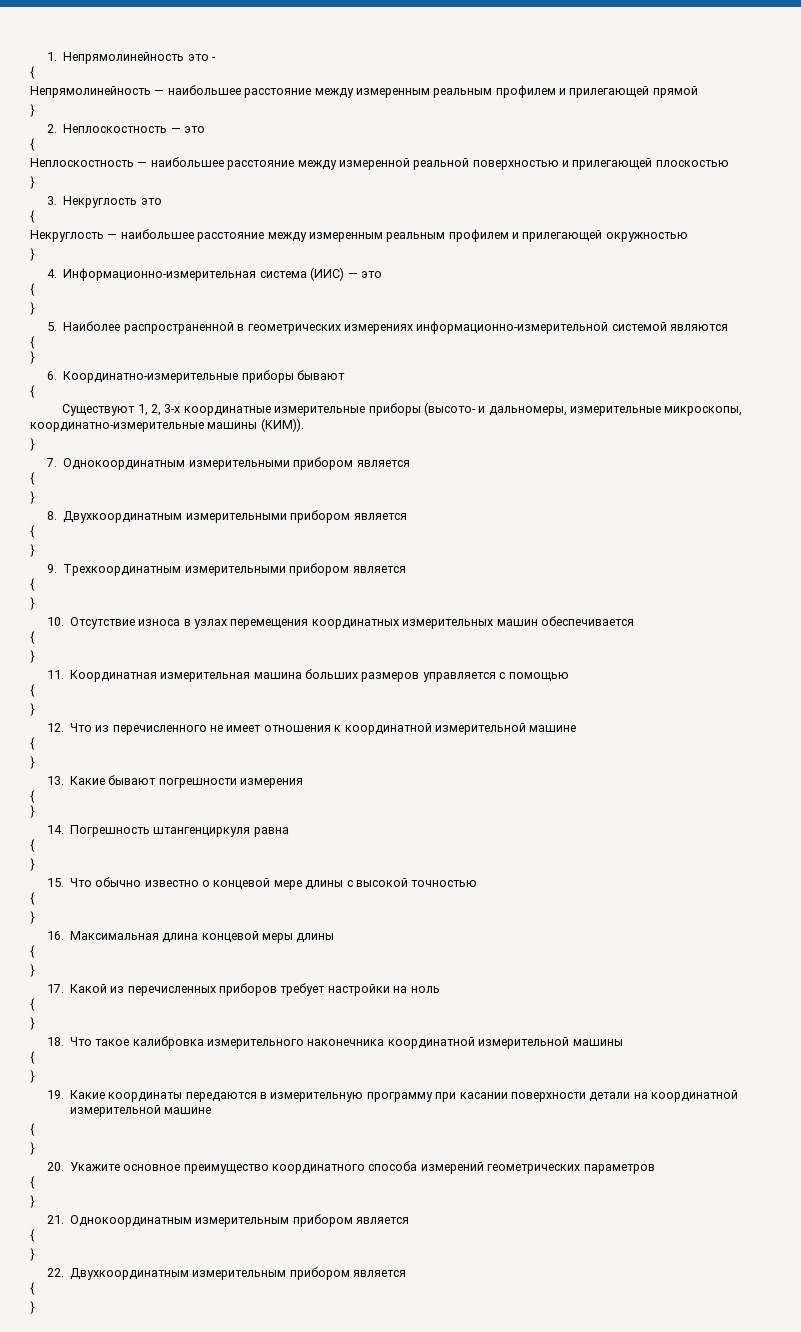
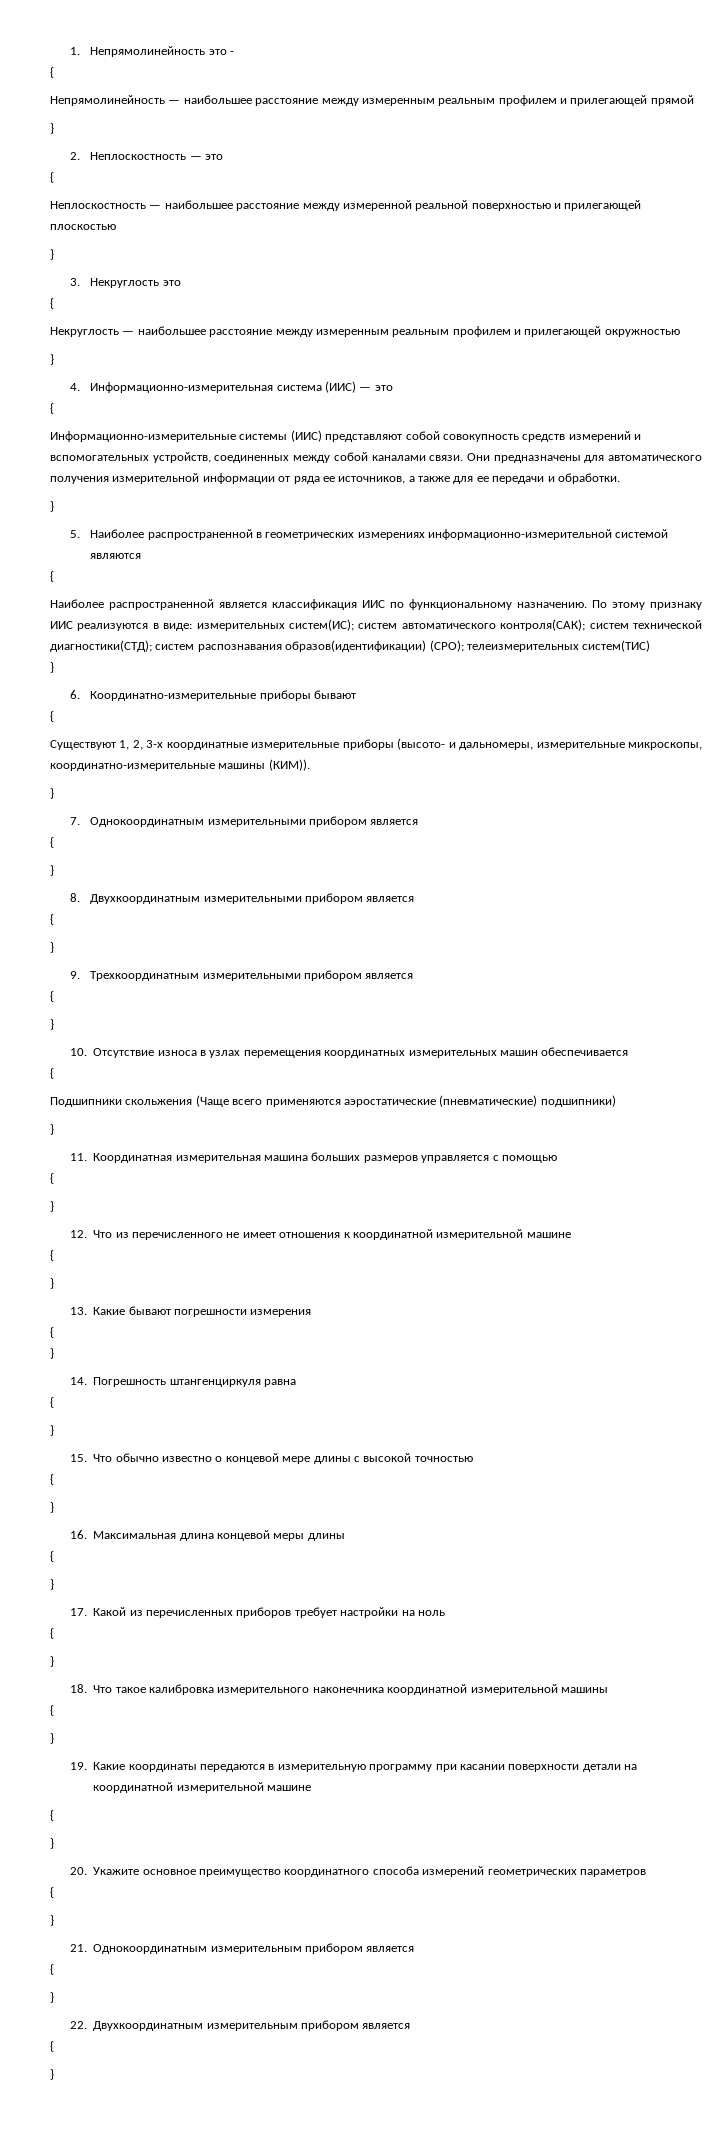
+ Информационно-измерительные системы (ИИС) представляют собой совокупность средств измерений и вспомогательных устройств, соединенных между собой каналами связи. Они предназначены для автоматического получения измерительной информации от ряда ее источников, а также для ее передачи и обработки.
+ Наиболее распространенной является классификация ИИС по функциональному назначению. По этому признаку ИИС реализуются в виде: измерительных систем(ИС); систем автоматического контроля(САК); систем технической диагностики(СТД); систем распознавания образов(идентификации) (СРО); телеизмерительных систем(ТИС)
+ Подшипники скольжения (Чаще всего применяются аэростатические (пневматические) подшипники)

